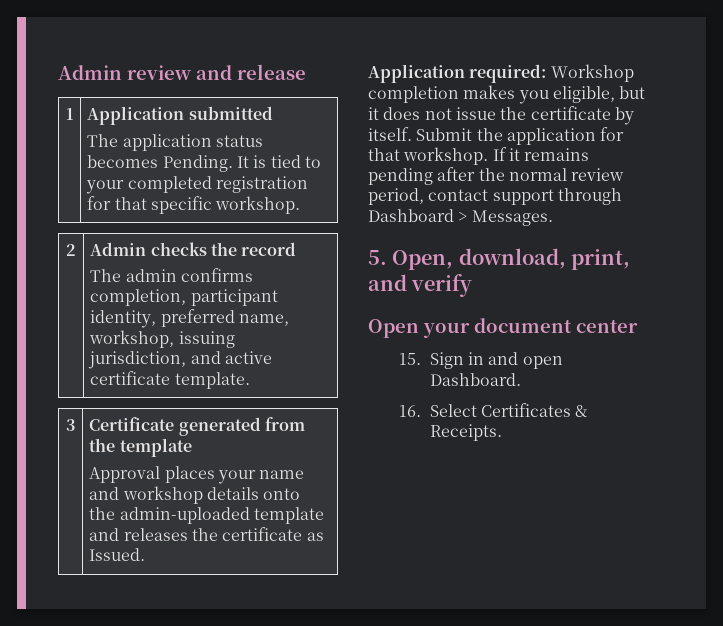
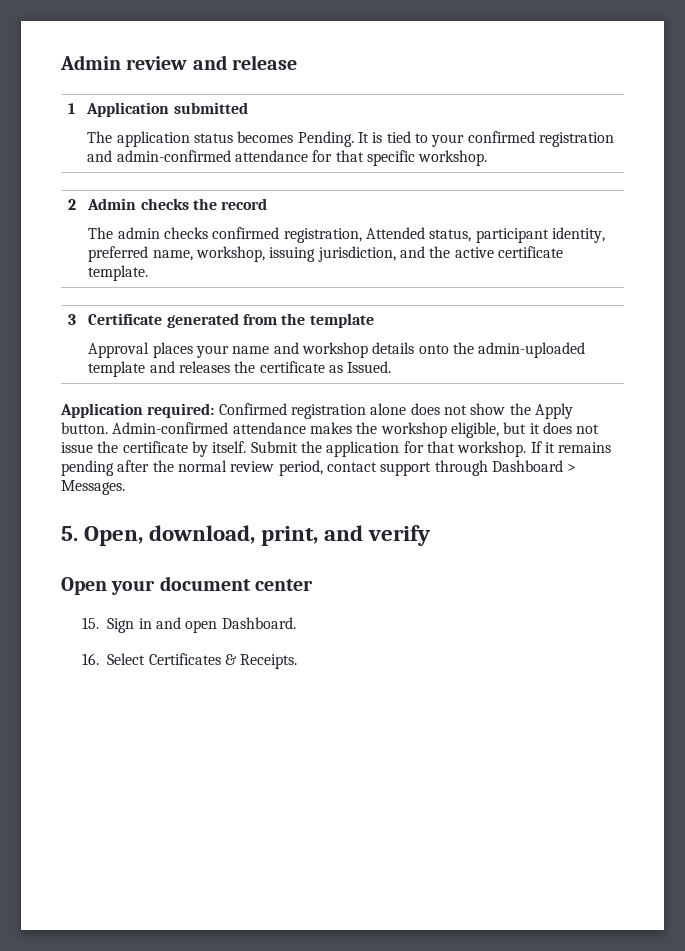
  1 | Application submitted
- The application status becomes Pending. It is tied to your completed registration for that specific workshop.
+ The application status becomes Pending. It is tied to your confirmed registration and admin-confirmed attendance for that specific workshop.
  2 | Admin checks the record
- The admin confirms completion, participant identity, preferred name, workshop, issuing jurisdiction, and active certificate template.
+ The admin checks confirmed registration, Attended status, participant identity, preferred name, workshop, issuing jurisdiction, and the active certificate template.
- Application required: Workshop completion makes you eligible, but it does not issue the certificate by itself.
+ Application required: Confirmed registration alone does not show the Apply button. Admin-confirmed attendance makes the workshop eligible, but it does not issue the certificate by itself.

